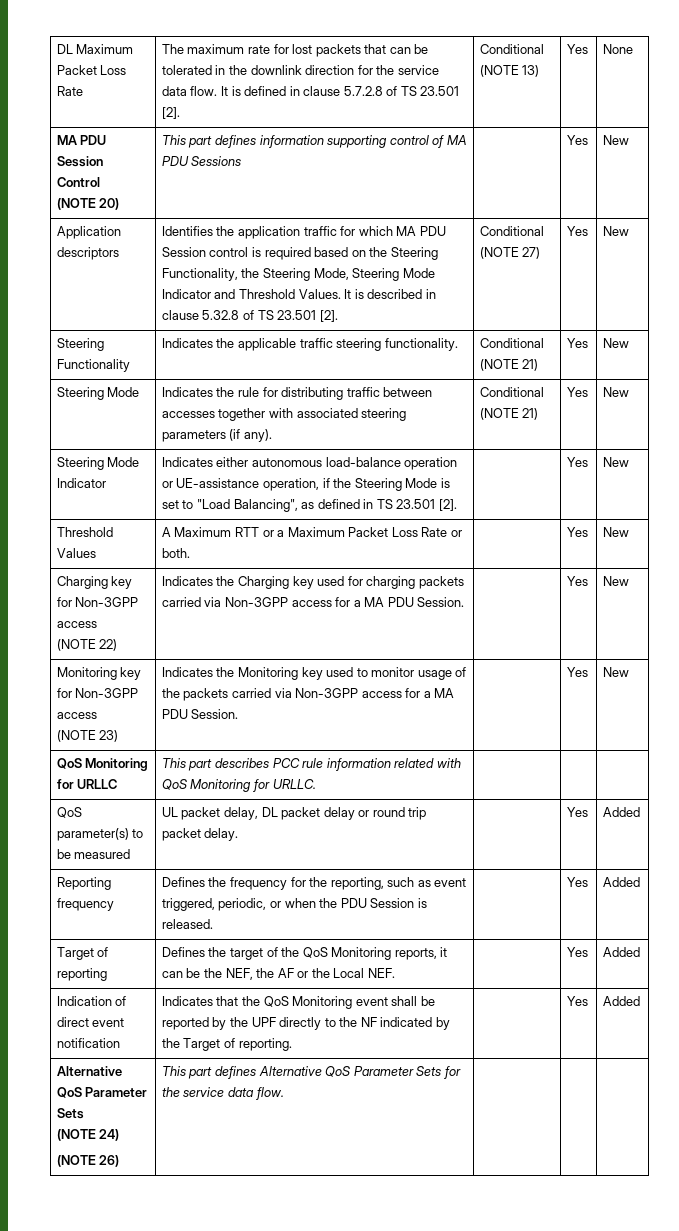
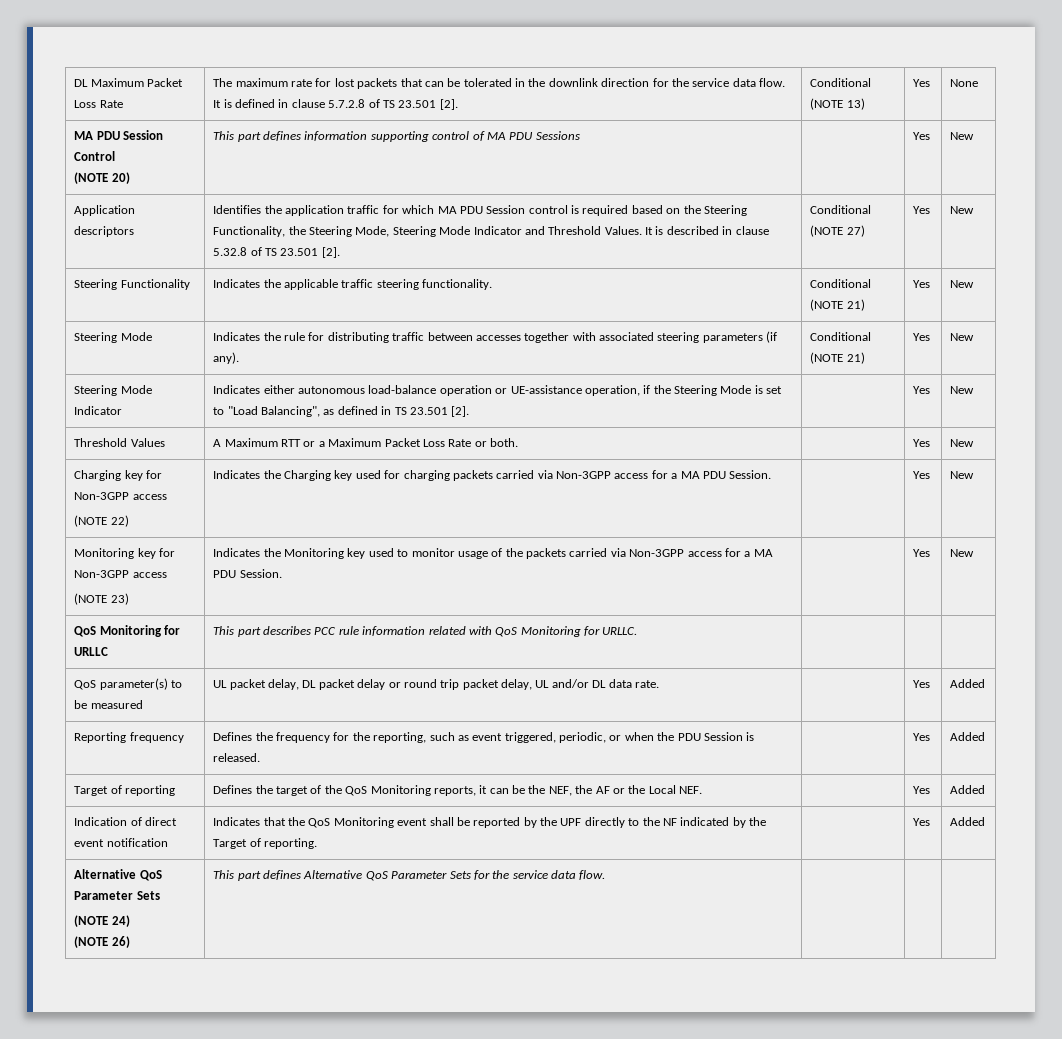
- QoS parameter(s) to be measured | UL packet delay, DL packet delay or round trip packet delay. | | Yes | Added
+ QoS parameter(s) to be measured | UL packet delay, DL packet delay or round trip packet delay, UL and/or DL data rate. | | Yes | Added

